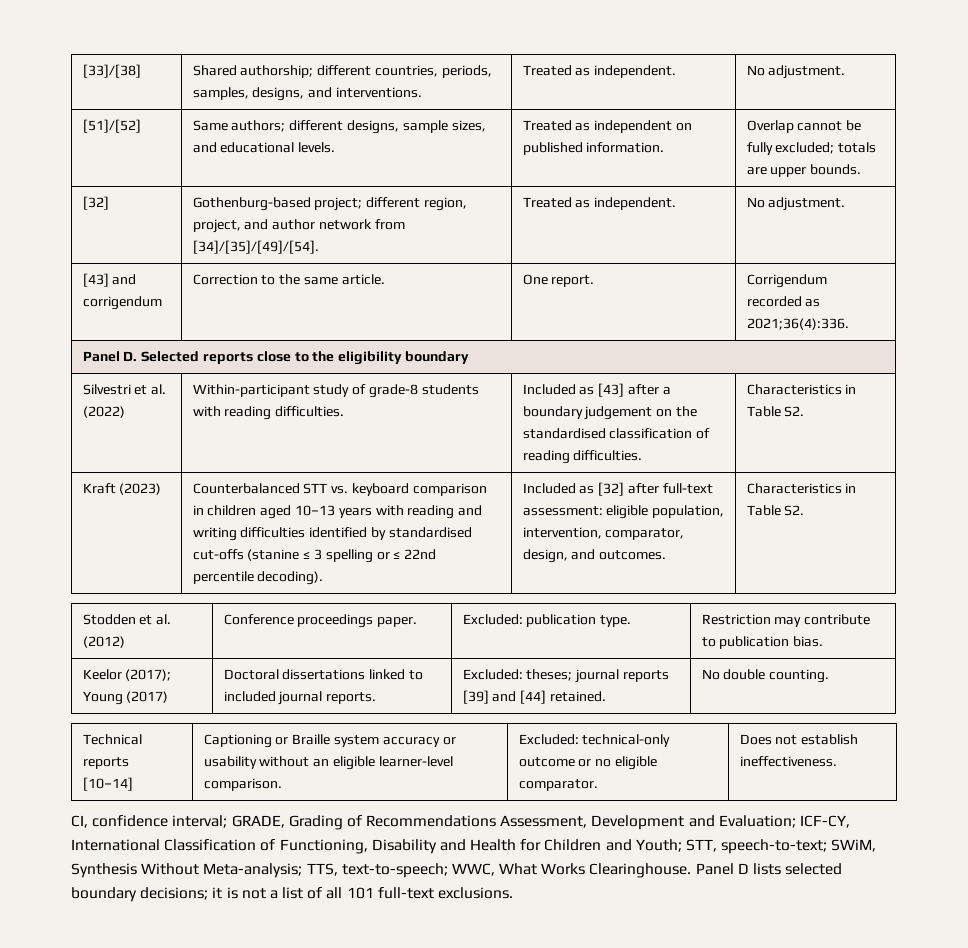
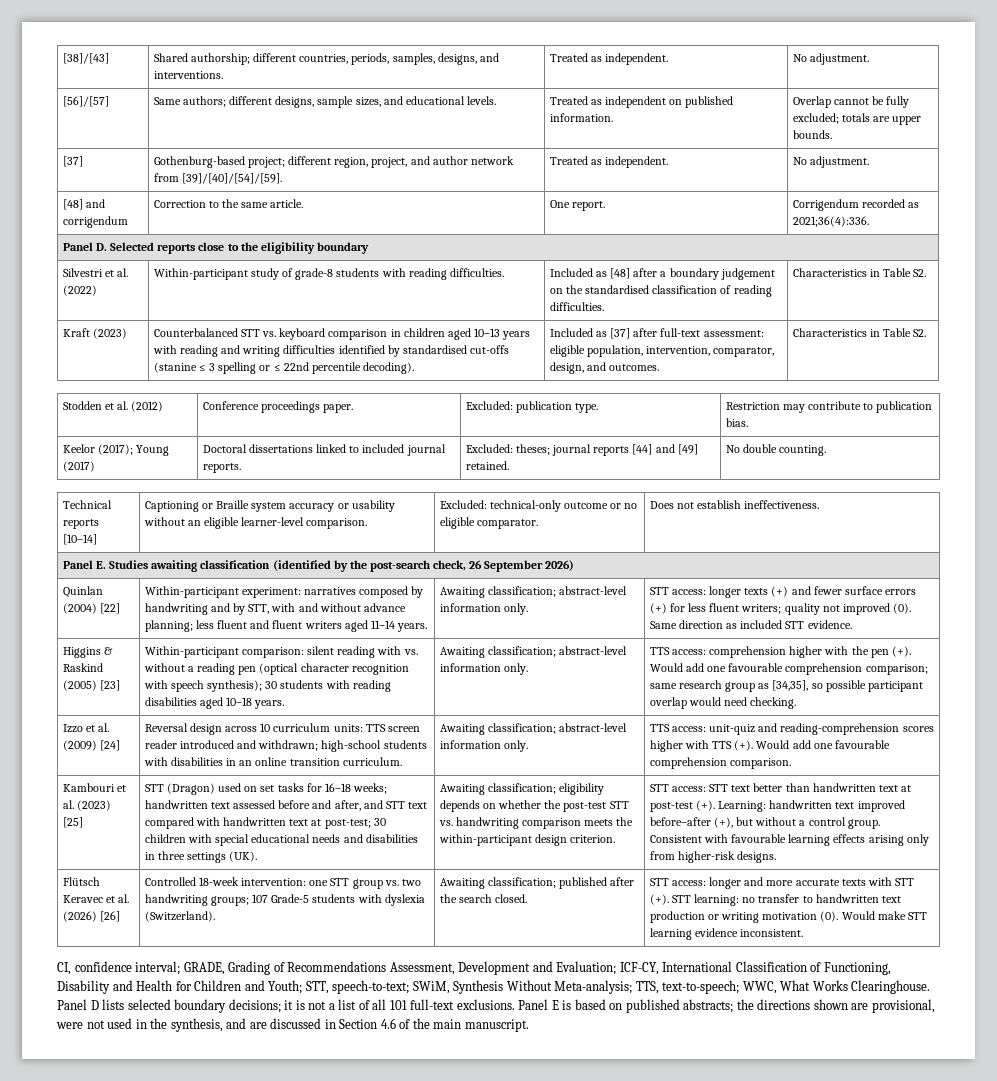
- [33]/[38] | Shared authorship; different countries, periods, samples, designs, and interventions. | Treated as independent. | No adjustment.
+ [38]/[43] | Shared authorship; different countries, periods, samples, designs, and interventions. | Treated as independent. | No adjustment.
- [51]/[52] | Same authors; different designs, sample sizes, and educational levels. | Treated as independent on published information. | Overlap cannot be fully excluded; totals are upper bounds.
+ [56]/[57] | Same authors; different designs, sample sizes, and educational levels. | Treated as independent on published information. | Overlap cannot be fully excluded; totals are upper bounds.
- [32] | Gothenburg-based project; different region, project, and author network from [34]/[35]/[49]/[54]. | Treated as independent. | No adjustment.
- [43] and corrigendum | Correction to the same article. | One report. | Corrigendum recorded as 2021;36(4):336.
+ [37] | Gothenburg-based project; different region, project, and author network from [39]/[40]/[54]/[59]. | Treated as independent. | No adjustment.
+ [48] and corrigendum | Correction to the same article. | One report. | Corrigendum recorded as 2021;36(4):336.
- Silvestri et al. (2022) | Within-participant study of grade-8 students with reading difficulties. | Included as [43] after a boundary judgement on the standardised classification of reading difficulties. | Characteristics in Table S2.
+ Silvestri et al. (2022) | Within-participant study of grade-8 students with reading difficulties. | Included as [48] after a boundary judgement on the standardised classification of reading difficulties. | Characteristics in Table S2.
- Included as [32] after full-text assessment: eligible population, intervention, comparator, design, and outcomes.
+ Included as [37] after full-text assessment: eligible population, intervention, comparator, design, and outcomes.
- Keelor (2017); Young (2017) | Doctoral dissertations linked to included journal reports. | Excluded: theses; journal reports [39] and [44] retained. | No double counting.
+ Keelor (2017); Young (2017) | Doctoral dissertations linked to included journal reports. | Excluded: theses; journal reports [44] and [49] retained. | No double counting.
+ Panel E. Studies awaiting classification (identified by the post-search check, 26 September 2026)
+ Quinlan (2004) [22] | Within-participant experiment: narratives composed by handwriting and by STT, with and without advance planning; less fluent and fluent writers aged 11–14 years. | Awaiting classification; abstract-level information only. | STT access: longer texts (+) and fewer surface errors (+) for less fluent writers; quality not improved (0). Same direction as included STT evidence.
+ Higgins & Raskind (2005) [23] | Within-participant comparison: silent reading with vs. without a reading pen (optical character recognition with speech synthesis); 30 students with reading disabilities aged 10–18 years. | Awaiting classification; abstract-level information only. | TTS access: comprehension higher with the pen (+). Would add one favourable comprehension comparison; same research group as [34,35], so possible participant overlap would need checking.
+ Izzo et al. (2009) [24] | Reversal design across 10 curriculum units: TTS screen reader introduced and withdrawn; high-school students with disabilities in an online transition curriculum. | Awaiting classification; abstract-level information only. | TTS access: unit-quiz and reading-comprehension scores higher with TTS (+). Would add one favourable comprehension comparison.
+ Kambouri et al. (2023) [25] | STT (Dragon) used on set tasks for 16–18 weeks; handwritten text assessed before and after, and STT text compared with handwritten text at post-test; 30 children with special educational needs and disabilities in three settings (UK). | Awaiting classification; eligibility depends on whether the post-test STT vs. handwriting comparison meets the within-participant design criterion. | STT access: STT text better than handwritten text at post-test (+). Learning: handwritten text improved before–after (+), but without a control group. Consistent with favourable learning effects arising only from higher-risk designs.
+ Flütsch Keravec et al. (2026) [26] | Controlled 18-week intervention: one STT group vs. two handwriting groups; 107 Grade-5 students with dyslexia (Switzerland). | Awaiting classification; published after the search closed. | STT access: longer and more accurate texts with STT (+). STT learning: no transfer to handwritten text production or writing motivation (0). Would make STT learning evidence inconsistent.
+ Panel E is based on published abstracts; the directions shown are provisional, were not used in the synthesis, and are discussed in Section 4.6 of the main manuscript.

